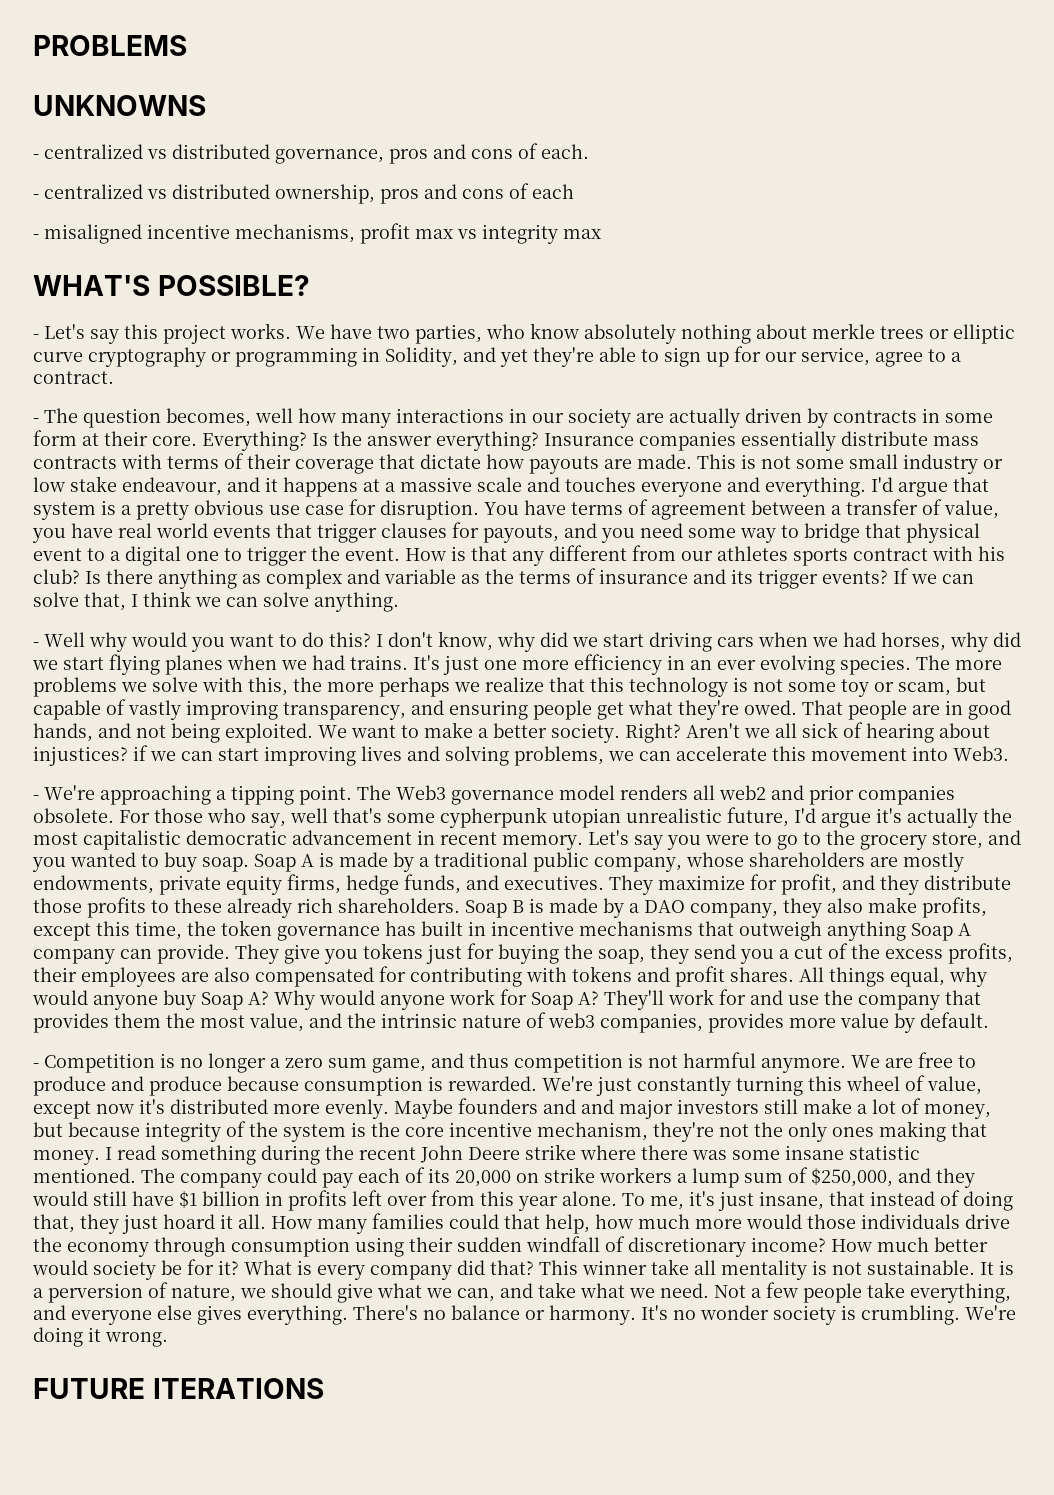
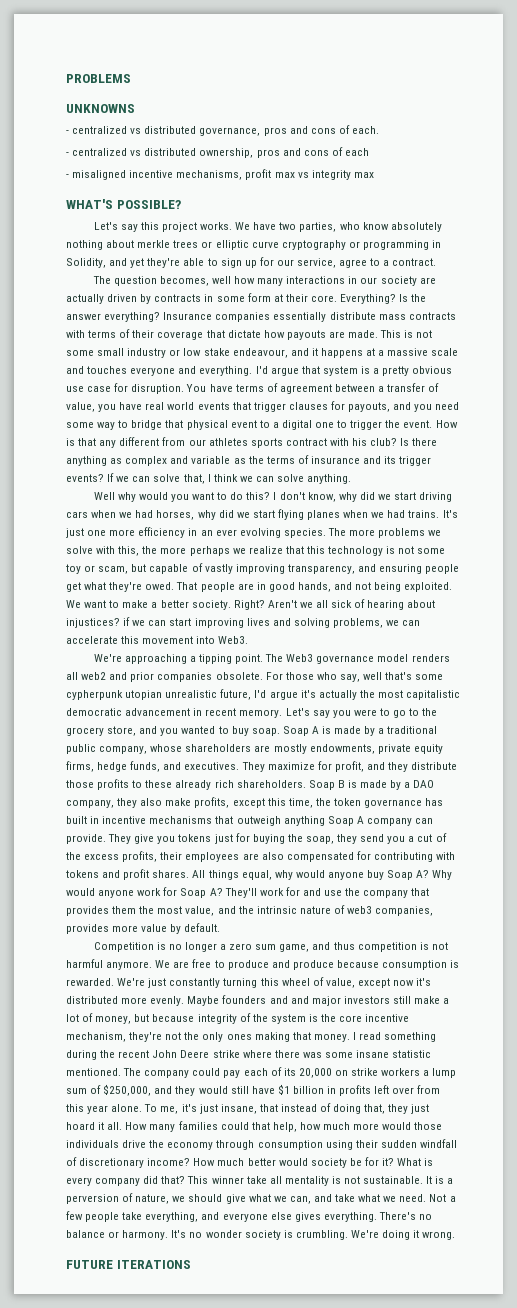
- - Let's say this project works.
+ Let's say this project works.
- - The question becomes, well how many interactions in our society are actually driven by contracts in some form at their core.
+ The question becomes, well how many interactions in our society are actually driven by contracts in some form at their core.
- - Well why would you want to do this?
+ Well why would you want to do this?
- - We're approaching a tipping point.
+ We're approaching a tipping point.
- - Competition is no longer a zero sum game, and thus competition is not harmful anymore.
+ Competition is no longer a zero sum game, and thus competition is not harmful anymore.

